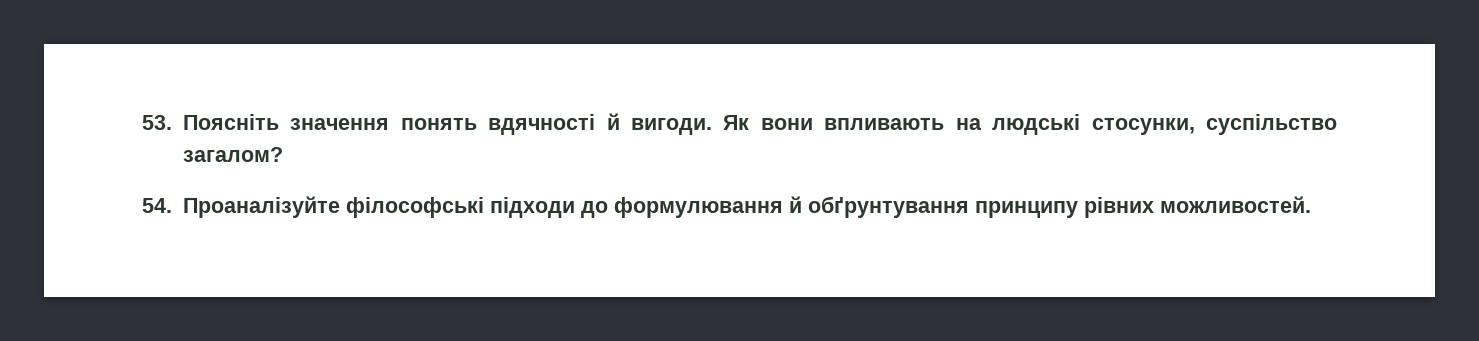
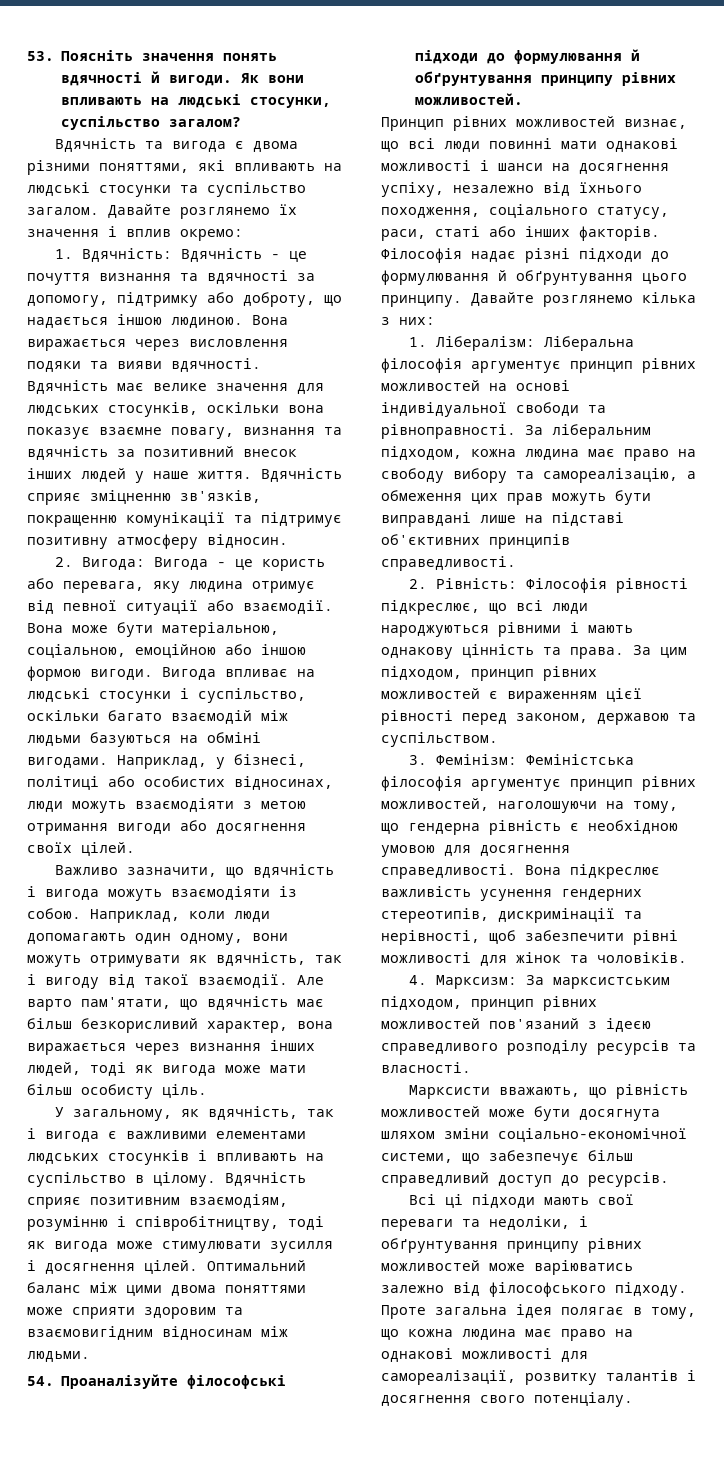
+ Вдячність та вигода є двома різними поняттями, які впливають на людські стосунки та суспільство загалом. Давайте розглянемо їх значення і вплив окремо:
+ 1. Вдячність: Вдячність - це почуття визнання та вдячності за допомогу, підтримку або доброту, що надається іншою людиною. Вона виражається через висловлення подяки та вияви вдячності. Вдячність має велике значення для людських стосунків, оскільки вона показує взаємне повагу, визнання та вдячність за позитивний внесок інших людей у наше життя. Вдячність сприяє зміцненню зв'язків, покращенню комунікації та підтримує позитивну атмосферу відносин.
+ 2. Вигода: Вигода - це користь або перевага, яку людина отримує від певної ситуації або взаємодії. Вона може бути матеріальною, соціальною, емоційною або іншою формою вигоди. Вигода впливає на людські стосунки і суспільство, оскільки багато взаємодій між людьми базуються на обміні вигодами. Наприклад, у бізнесі, політиці або особистих відносинах, люди можуть взаємодіяти з метою отримання вигоди або досягнення своїх цілей.
+ Важливо зазначити, що вдячність і вигода можуть взаємодіяти із собою. Наприклад, коли люди допомагають один одному, вони можуть отримувати як вдячність, так і вигоду від такої взаємодії. Але варто пам'ятати, що вдячність має більш безкорисливий характер, вона виражається через визнання інших людей, тоді як вигода може мати більш особисту ціль.
+ У загальному, як вдячність, так і вигода є важливими елементами людських стосунків і впливають на суспільство в цілому. Вдячність сприяє позитивним взаємодіям, розумінню і співробітництву, тоді як вигода може стимулювати зусилля і досягнення цілей. Оптимальний баланс між цими двома поняттями може сприяти здоровим та взаємовигідним відносинам між людьми.
+ Принцип рівних можливостей визнає, що всі люди повинні мати однакові можливості і шанси на досягнення успіху, незалежно від їхнього походження, соціального статусу, раси, статі або інших факторів. Філософія надає різні підходи до формулювання й обґрунтування цього принципу. Давайте розглянемо кілька з них:
+ 1. Лібералізм: Ліберальна філософія аргументує принцип рівних можливостей на основі індивідуальної свободи та рівноправності. За ліберальним підходом, кожна людина має право на свободу вибору та самореалізацію, а обмеження цих прав можуть бути виправдані лише на підставі об'єктивних принципів справедливості.
+ 2. Рівність: Філософія рівності підкреслює, що всі люди народжуються рівними і мають однакову цінність та права. За цим підходом, принцип рівних можливостей є вираженням цієї рівності перед законом, державою та суспільством.
+ 3. Фемінізм: Феміністська філософія аргументує принцип рівних можливостей, наголошуючи на тому, що гендерна рівність є необхідною умовою для досягнення справедливості. Вона підкреслює важливість усунення гендерних стереотипів, дискримінації та нерівності, щоб забезпечити рівні можливості для жінок та чоловіків.
+ 4. Марксизм: За марксистським підходом, принцип рівних можливостей пов'язаний з ідеєю справедливого розподілу ресурсів та власності.
+ Марксисти вважають, що рівність можливостей може бути досягнута шляхом зміни соціально-економічної системи, що забезпечує більш справедливий доступ до ресурсів.
+ Всі ці підходи мають свої переваги та недоліки, і обґрунтування принципу рівних можливостей може варіюватись залежно від філософського підходу. Проте загальна ідея полягає в тому, що кожна людина має право на однакові можливості для самореалізації, розвитку талантів і досягнення свого потенціалу.

